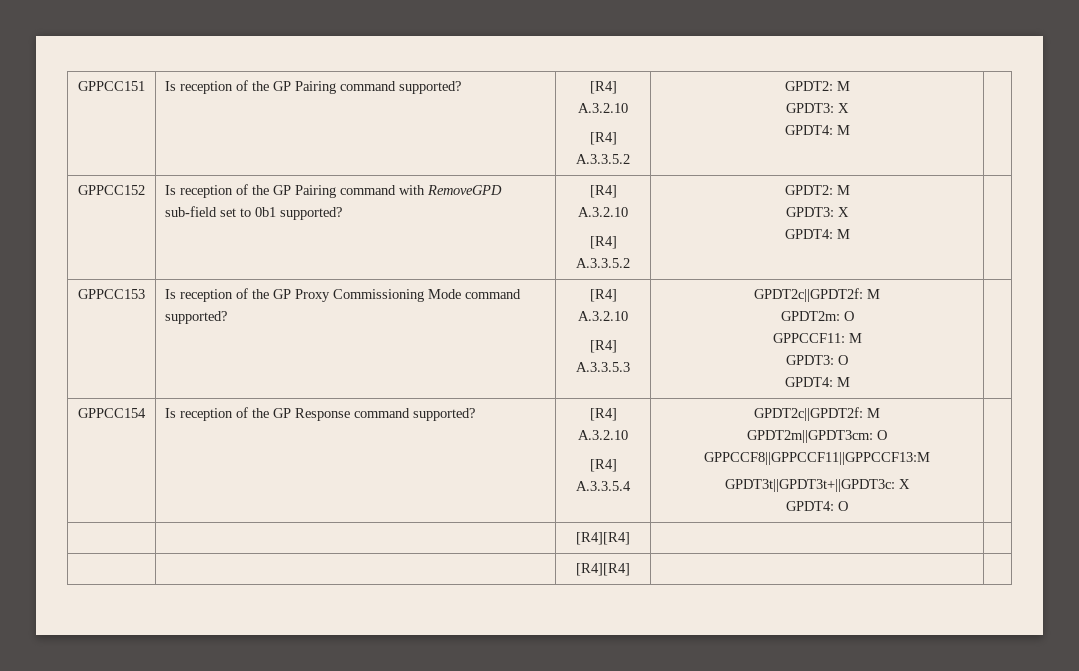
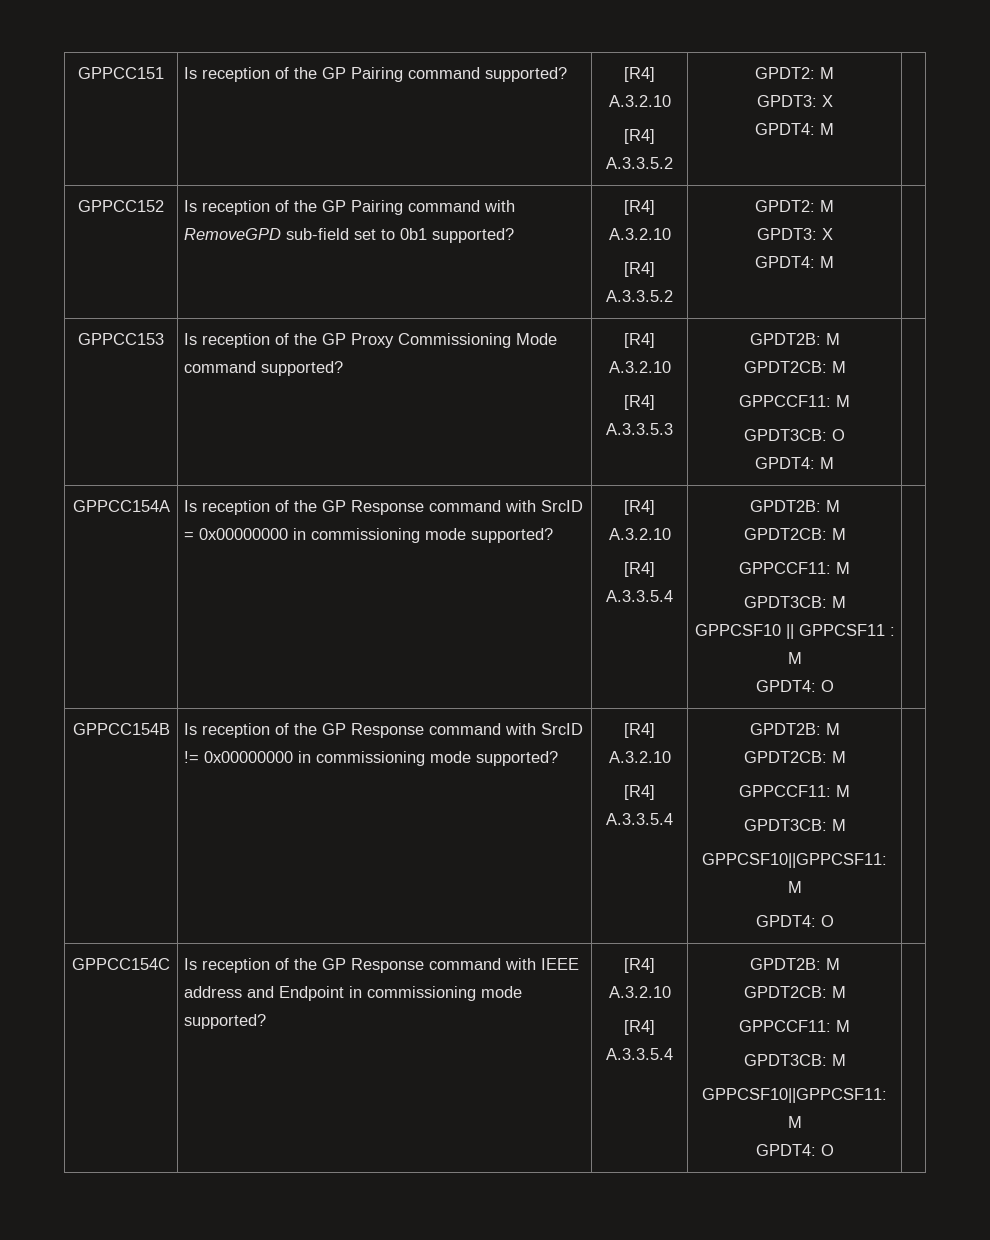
  GPPCC153 | Is reception of the GP Proxy Commissioning Mode command supported? | [R4] A.3.2.10
- [R4] A.3.3.5.3 | GPDT2c||GPDT2f: M
- GPDT2m: O
+ [R4] A.3.3.5.3 | GPDT2B: M
+ GPDT2CB: M
  GPPCCF11: M
- GPDT3: O
+ GPDT3CB: O
- GPPCC154 | Is reception of the GP Response command supported? | [R4] A.3.2.10
- [R4] A.3.3.5.4 | GPDT2c||GPDT2f: M
- GPDT2m||GPDT3cm: O GPPCCF8||GPPCCF11||GPPCCF13:M
- GPDT3t||GPDT3t+||GPDT3c: X
+ GPPCC154A | Is reception of the GP Response command with SrcID = 0x00000000 in commissioning mode supported? | [R4] A.3.2.10
+ [R4] A.3.3.5.4 | GPDT2B: M
+ GPDT2CB: M
+ GPPCCF11: M
+ GPDT3CB: M
+ GPPCSF10 || GPPCSF11 : M
  GPDT4: O |
- | | [R4][R4] | |
- | | [R4][R4] | |
+ GPPCC154B | Is reception of the GP Response command with SrcID != 0x00000000 in commissioning mode supported? | [R4] A.3.2.10
+ [R4] A.3.3.5.4 | GPDT2B: M
+ GPDT2CB: M
+ GPPCCF11: M
+ GPDT3CB: M
+ GPPCSF10||GPPCSF11: M
+ GPDT4: O |
+ GPPCC154C | Is reception of the GP Response command with IEEE address and Endpoint in commissioning mode supported? | [R4] A.3.2.10
+ [R4] A.3.3.5.4 | GPDT2B: M
+ GPDT2CB: M
+ GPPCCF11: M
+ GPDT3CB: M
+ GPPCSF10||GPPCSF11: M
+ GPDT4: O |

